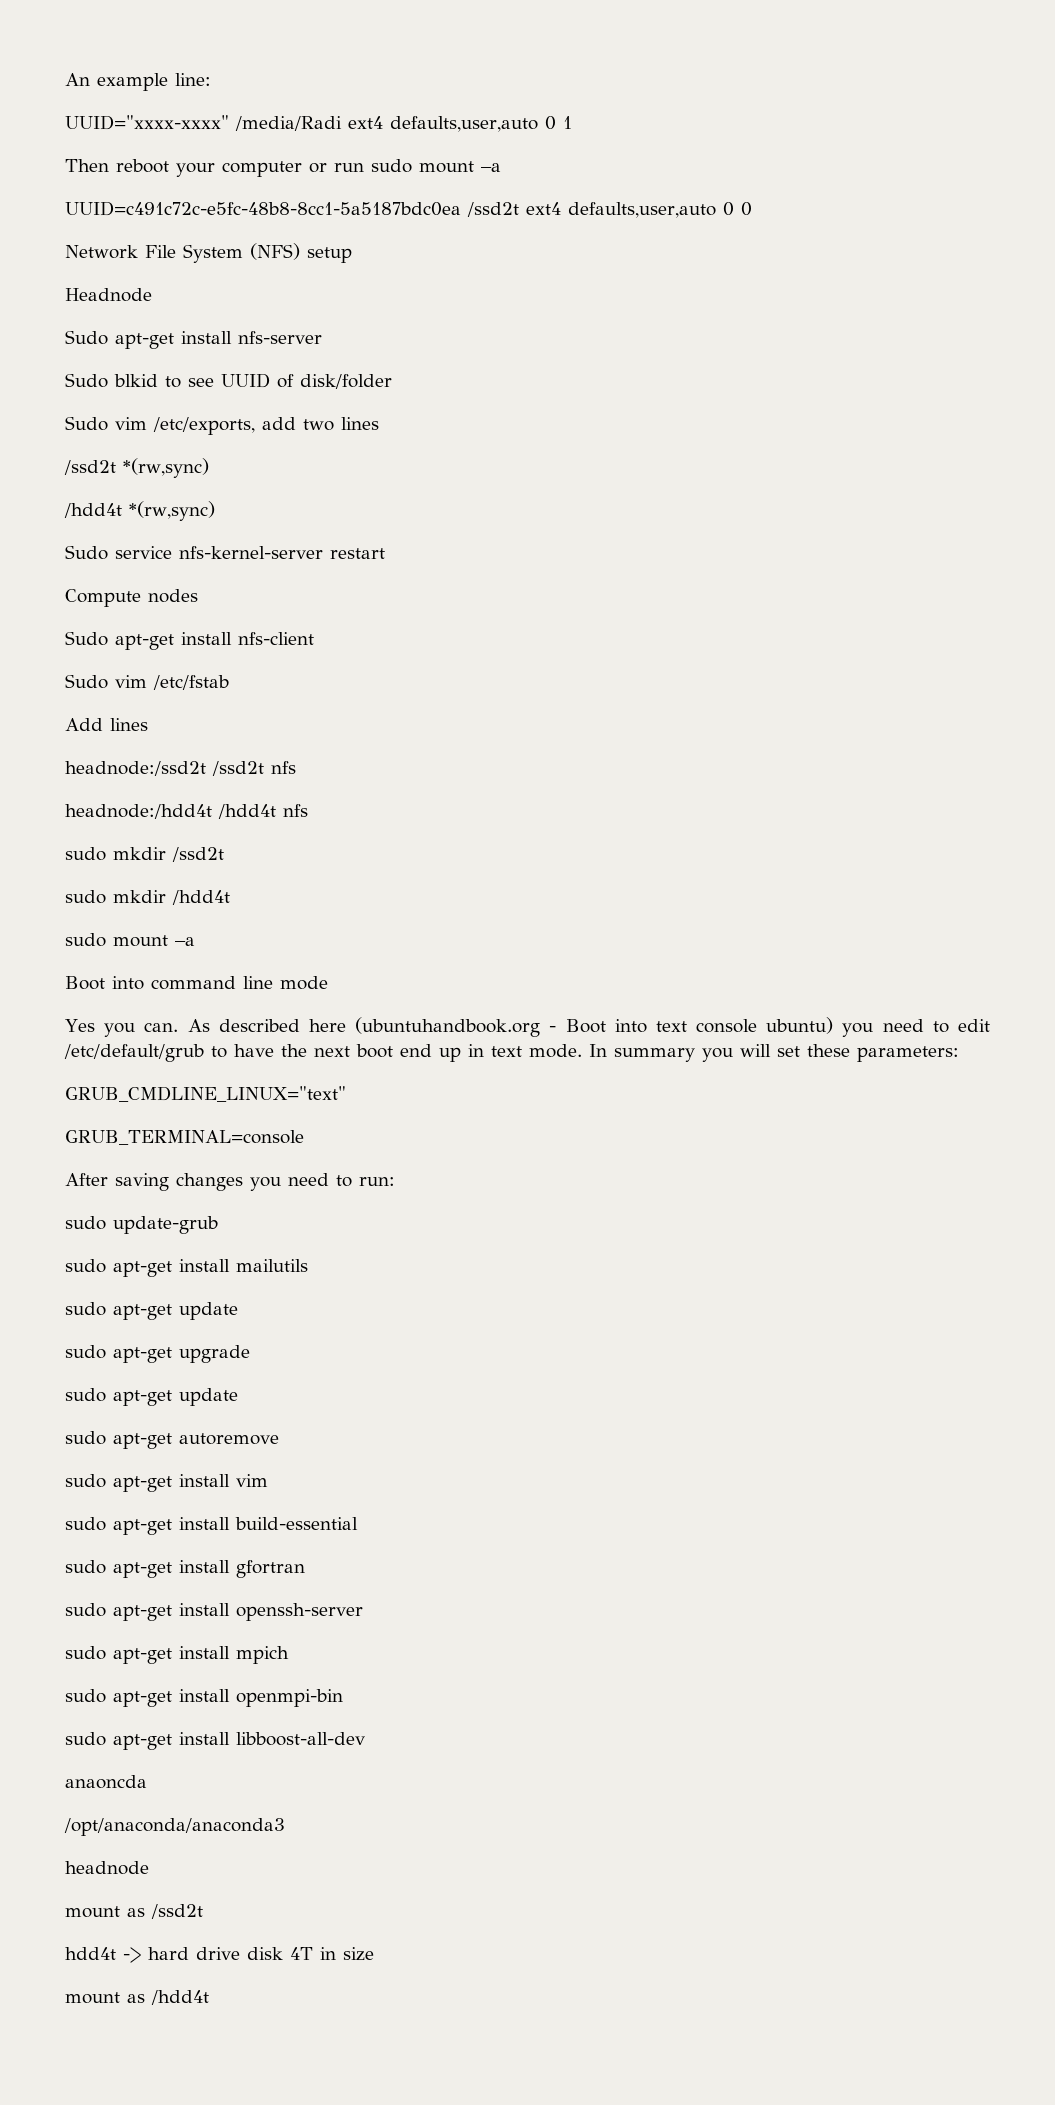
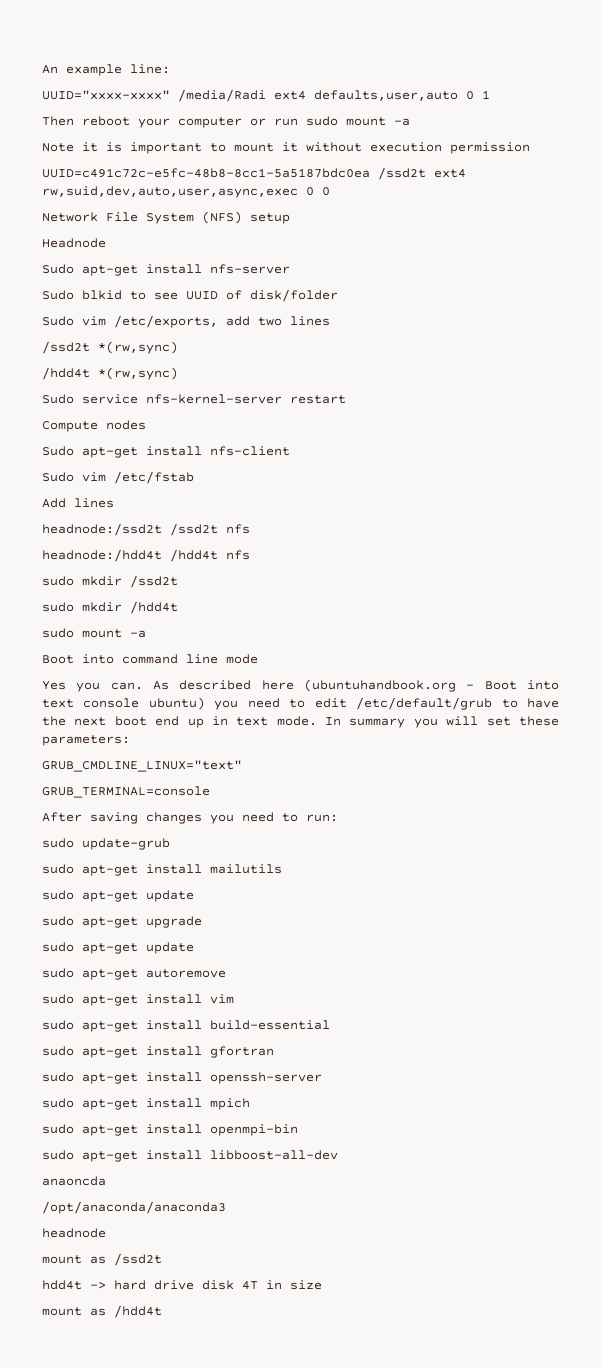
+ Note it is important to mount it without execution permission
- UUID=c491c72c-e5fc-48b8-8cc1-5a5187bdc0ea /ssd2t ext4 defaults,user,auto 0 0
+ UUID=c491c72c-e5fc-48b8-8cc1-5a5187bdc0ea /ssd2t ext4 rw,suid,dev,auto,user,async,exec 0 0

